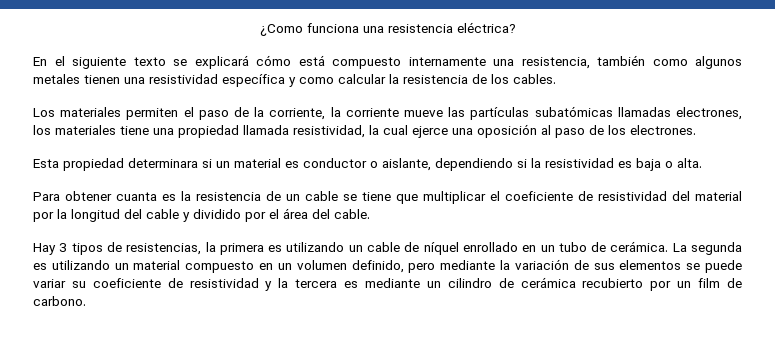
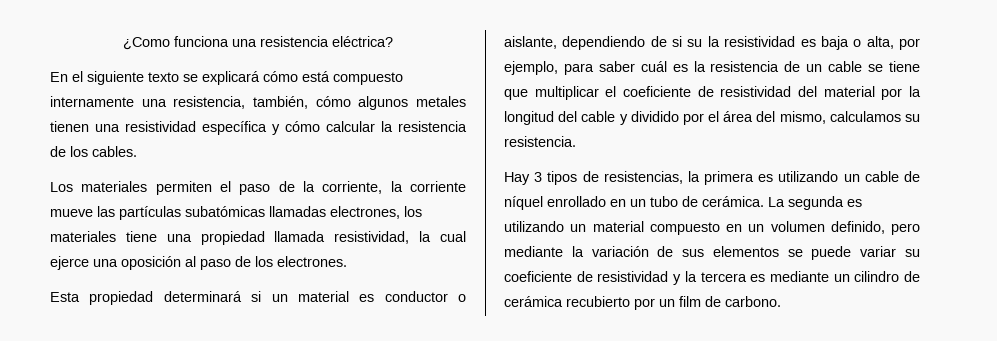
- En el siguiente texto se explicará cómo está compuesto internamente una resistencia, también como algunos metales tienen una resistividad específica y como calcular la resistencia de los cables.
+ En el siguiente texto se explicará cómo está compuesto internamente una resistencia, también, cómo algunos metales tienen una resistividad específica y cómo calcular la resistencia de los cables.
- Esta propiedad determinara si un material es conductor o aislante, dependiendo si la resistividad es baja o alta.
- Para obtener cuanta es la resistencia de un cable se tiene que multiplicar el coeficiente de resistividad del material por la longitud del cable y dividido por el área del cable.
+ Esta propiedad determinará si un material es conductor o aislante, dependiendo de si su la resistividad es baja o alta, por ejemplo, para saber cuál es la resistencia de un cable se tiene que multiplicar el coeficiente de resistividad del material por la longitud del cable y dividido por el área del mismo, calculamos su resistencia.

